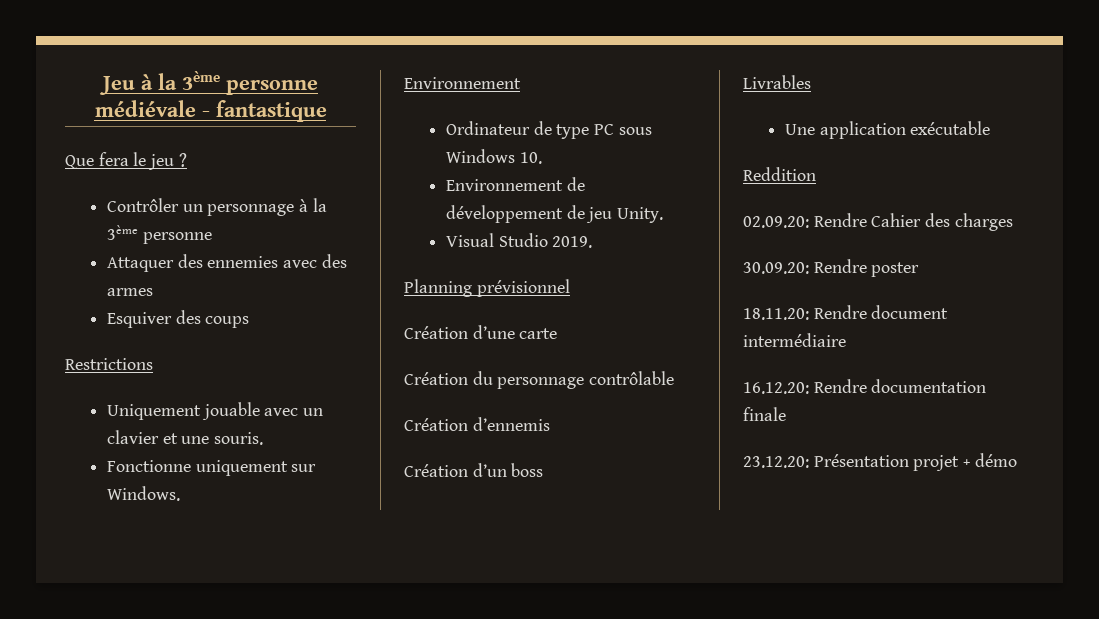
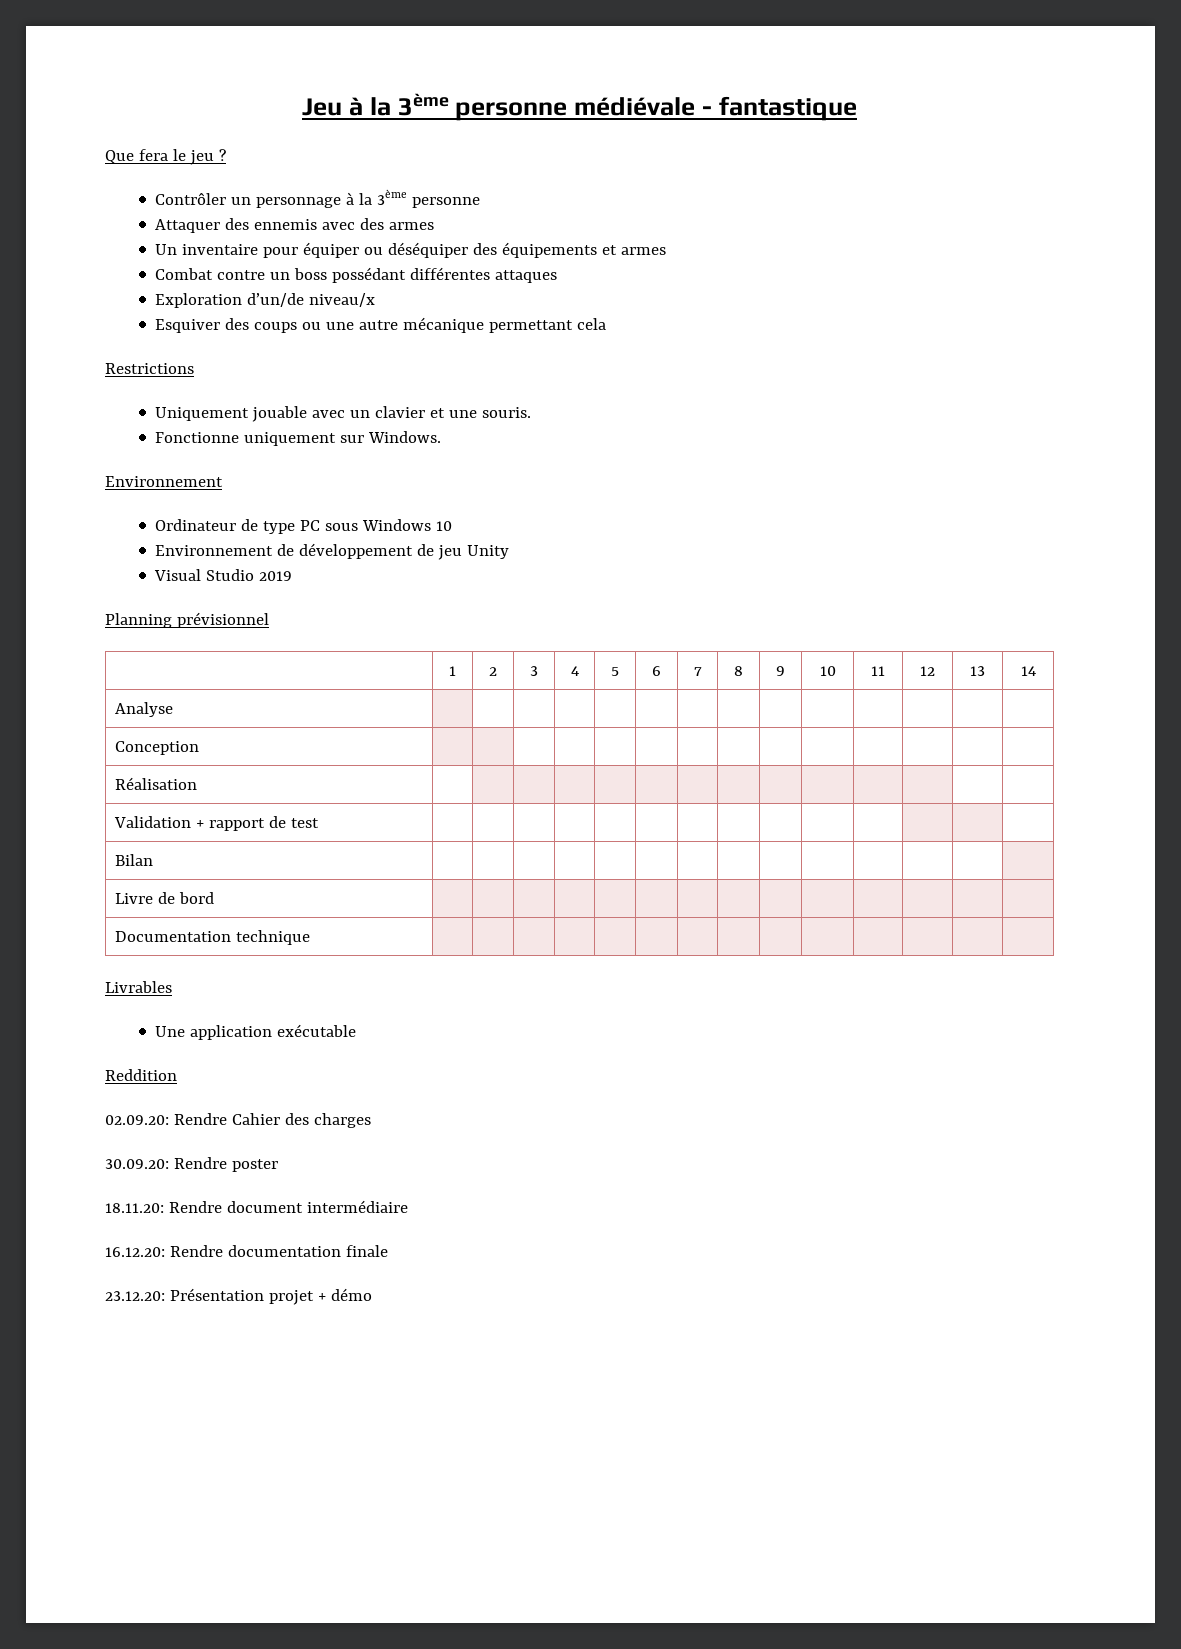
- Attaquer des ennemies avec des armes
+ Attaquer des ennemis avec des armes
- Esquiver des coups
+ Un inventaire pour équiper ou déséquiper des équipements et armes
+ Combat contre un boss possédant différentes attaques
+ Exploration d’un/de niveau/x
+ Esquiver des coups ou une autre mécanique permettant cela
- Ordinateur de type PC sous Windows 10.
+ Ordinateur de type PC sous Windows 10
- Environnement de développement de jeu Unity.
+ Environnement de développement de jeu Unity
- Visual Studio 2019.
+ Visual Studio 2019
- Création d’une carte
- Création du personnage contrôlable
- Création d’ennemis
- Création d’un boss
+ | 1 | 2 | 3 | 4 | 5 | 6 | 7 | 8 | 9 | 10 | 11 | 12 | 13 | 14
+ Analyse | | | | | | | | | | | | | |
+ Conception | | | | | | | | | | | | | |
+ Réalisation | | | | | | | | | | | | | |
+ Validation + rapport de test | | | | | | | | | | | | | |
+ Bilan | | | | | | | | | | | | | |
+ Livre de bord | | | | | | | | | | | | | |
+ Documentation technique | | | | | | | | | | | | | |

